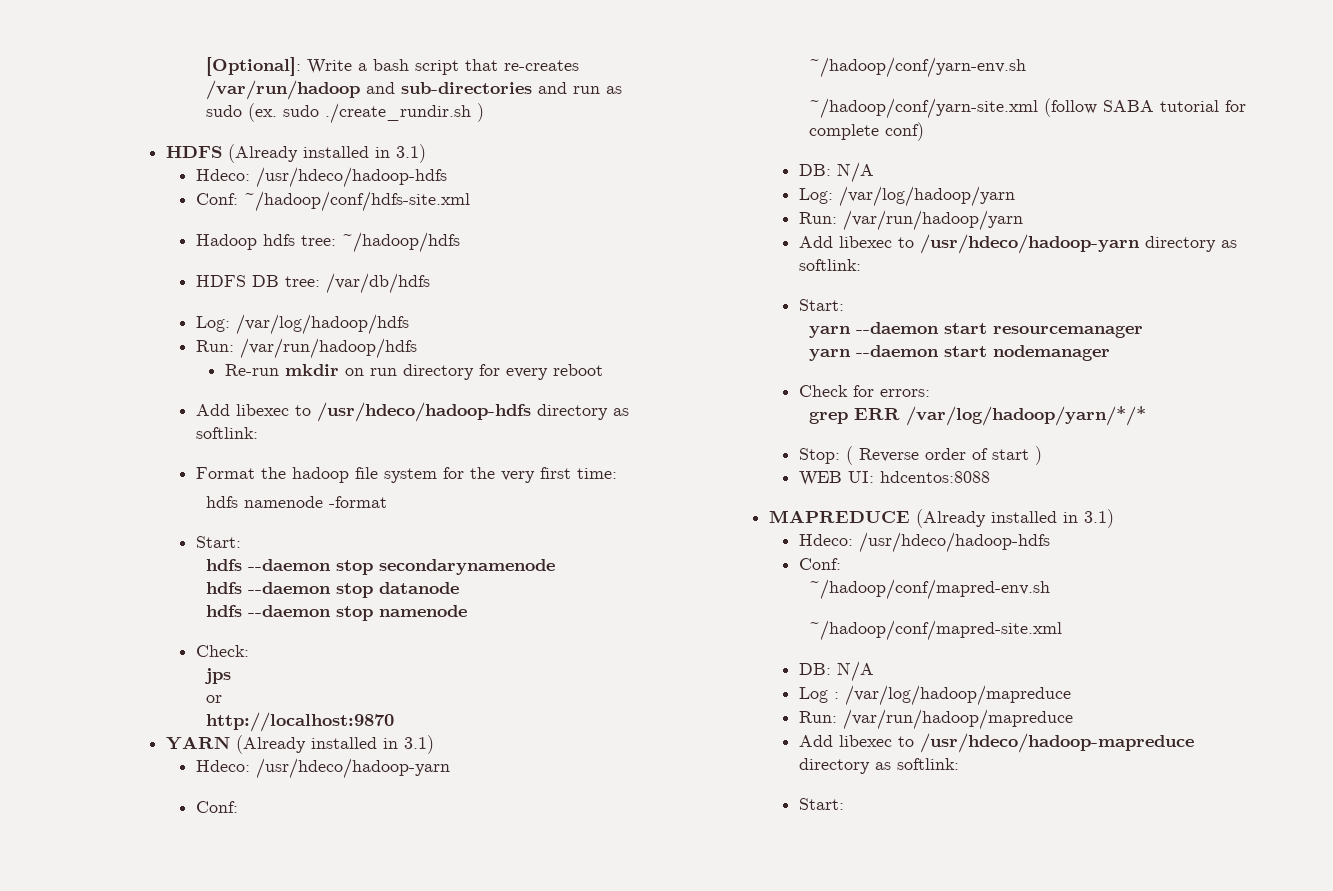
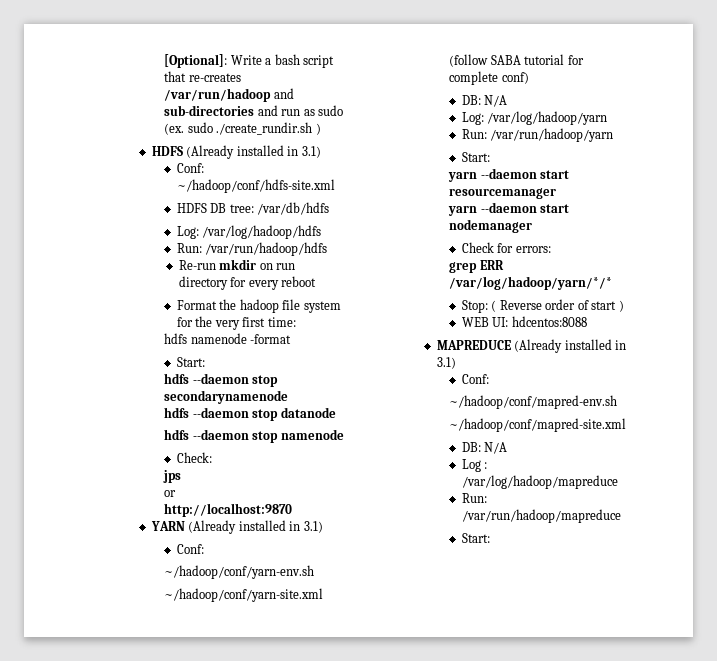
  HDFS (Already installed in 3.1)
- Hdeco: /usr/hdeco/hadoop-hdfs
- Hadoop hdfs tree: ~/hadoop/hdfs
- Add libexec to /usr/hdeco/hadoop-hdfs directory as softlink:
- Hdeco: /usr/hdeco/hadoop-yarn
- Add libexec to /usr/hdeco/hadoop-yarn directory as softlink:
  MAPREDUCE (Already installed in 3.1)
- Hdeco: /usr/hdeco/hadoop-hdfs
- Add libexec to /usr/hdeco/hadoop-mapreduce directory as softlink:

